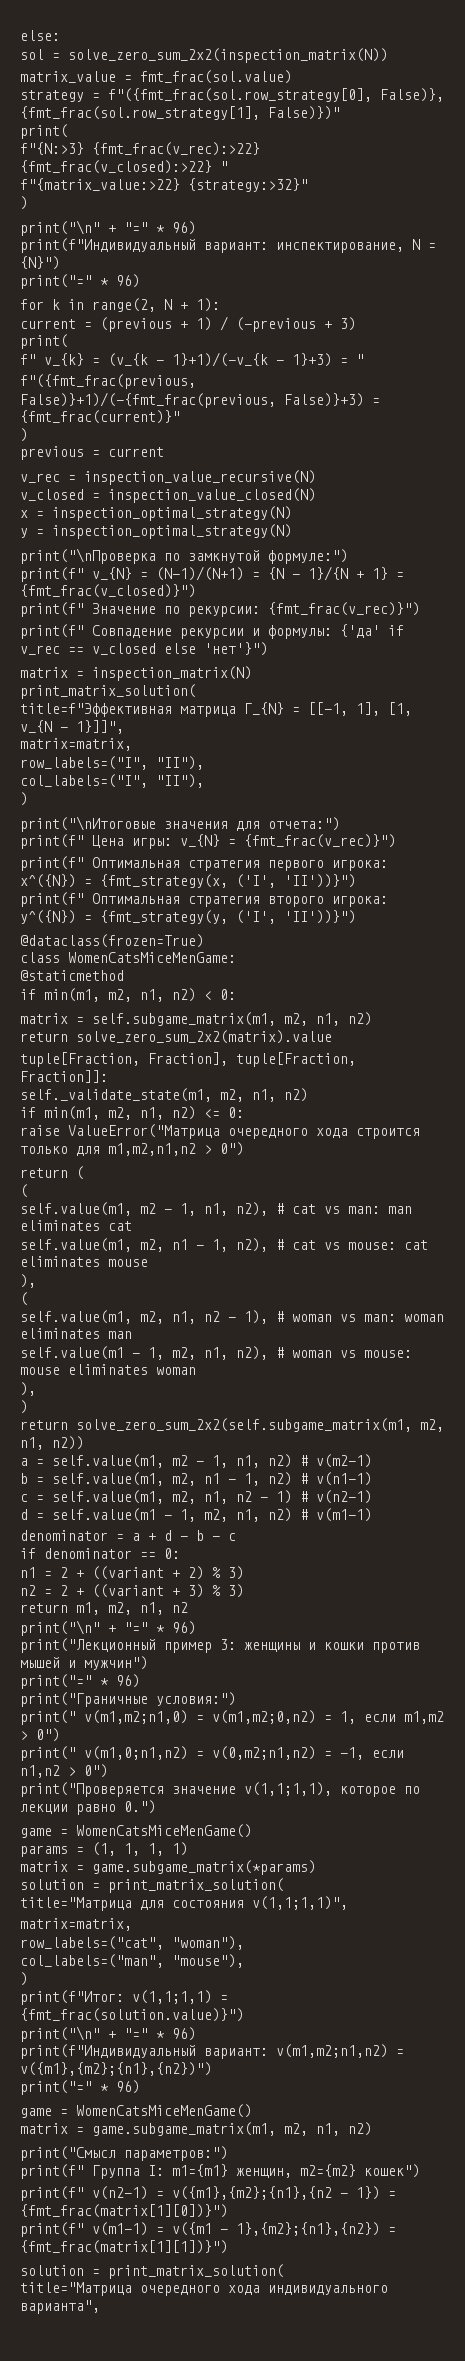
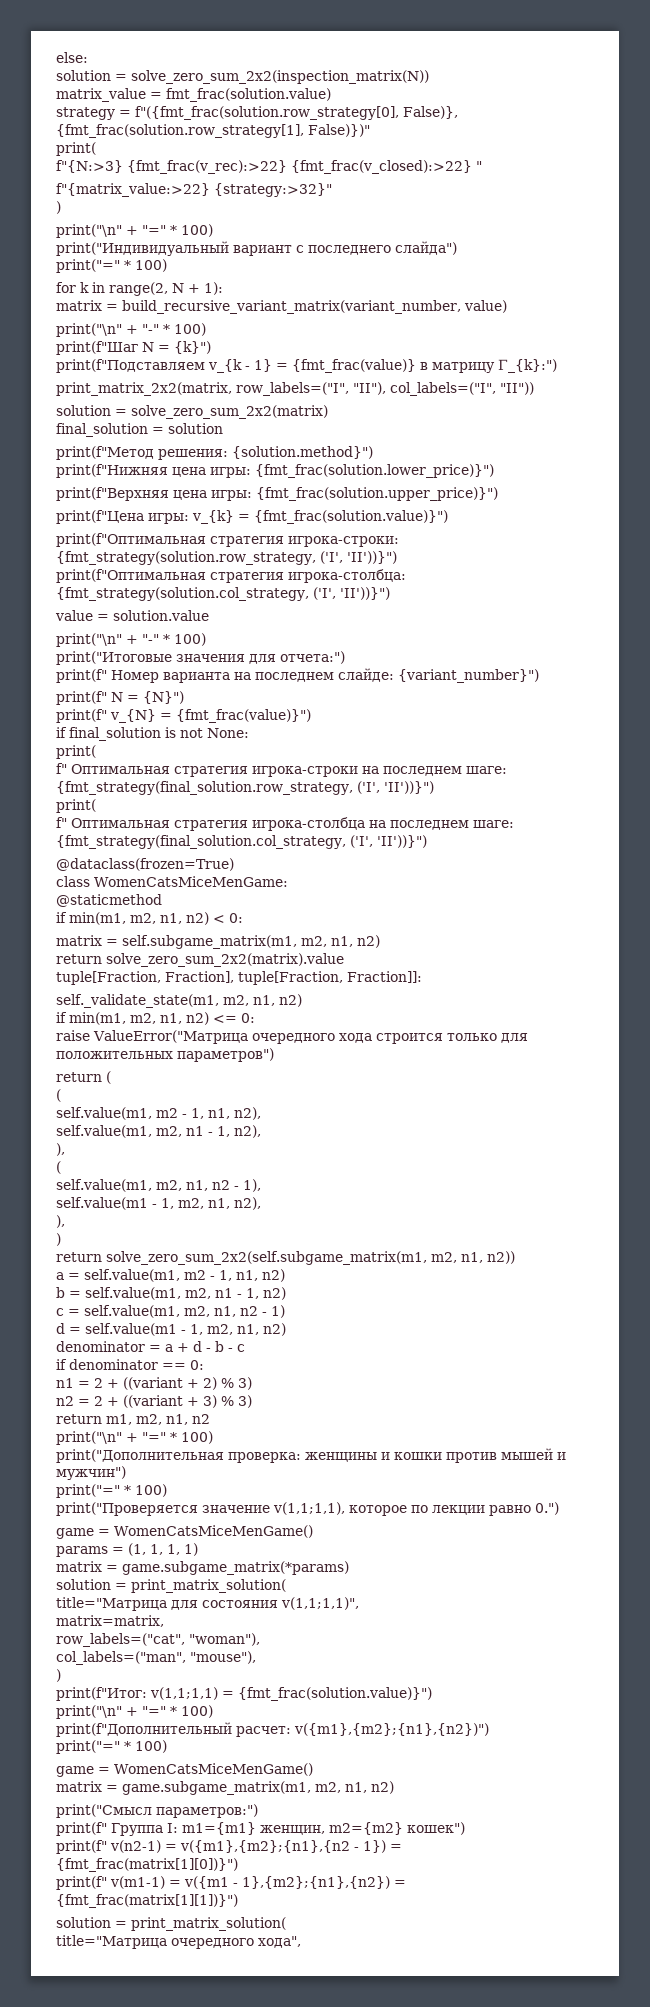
- sol = solve_zero_sum_2x2(inspection_matrix(N))
+ solution = solve_zero_sum_2x2(inspection_matrix(N))
- matrix_value = fmt_frac(sol.value)
+ matrix_value = fmt_frac(solution.value)
- strategy = f"({fmt_frac(sol.row_strategy[0], False)}, {fmt_frac(sol.row_strategy[1], False)})"
+ strategy = f"({fmt_frac(solution.row_strategy[0], False)}, {fmt_frac(solution.row_strategy[1], False)})"
  f"{matrix_value:>22} {strategy:>32}"
  )
- print("\n" + "=" * 96)
- print(f"Индивидуальный вариант: инспектирование, N = {N}")
- print("=" * 96)
+ print("\n" + "=" * 100)
+ print("Индивидуальный вариант с последнего слайда")
+ print("=" * 100)
- current = (previous + 1) / (-previous + 3)
+ matrix = build_recursive_variant_matrix(variant_number, value)
+ print("\n" + "-" * 100)
+ print(f"Шаг N = {k}")
+ print(f"Подставляем v_{k - 1} = {fmt_frac(value)} в матрицу Γ_{k}:")
+ print_matrix_2x2(matrix, row_labels=("I", "II"), col_labels=("I", "II"))
+ solution = solve_zero_sum_2x2(matrix)
+ final_solution = solution
+ print(f"Метод решения: {solution.method}")
+ print(f"Нижняя цена игры: {fmt_frac(solution.lower_price)}")
+ print(f"Верхняя цена игры: {fmt_frac(solution.upper_price)}")
+ print(f"Цена игры: v_{k} = {fmt_frac(solution.value)}")
+ print(f"Оптимальная стратегия игрока-строки: {fmt_strategy(solution.row_strategy, ('I', 'II'))}")
+ print(f"Оптимальная стратегия игрока-столбца: {fmt_strategy(solution.col_strategy, ('I', 'II'))}")
+ value = solution.value
+ print("\n" + "-" * 100)
+ print("Итоговые значения для отчета:")
+ print(f" Номер варианта на последнем слайде: {variant_number}")
+ print(f" N = {N}")
+ print(f" v_{N} = {fmt_frac(value)}")
+ if final_solution is not None:
  print(
- f" v_{k} = (v_{k - 1}+1)/(-v_{k - 1}+3) = "
- f"({fmt_frac(previous, False)}+1)/(-{fmt_frac(previous, False)}+3) = {fmt_frac(current)}"
- )
- previous = current
- v_rec = inspection_value_recursive(N)
- v_closed = inspection_value_closed(N)
- x = inspection_optimal_strategy(N)
- y = inspection_optimal_strategy(N)
- print("\nПроверка по замкнутой формуле:")
- print(f" v_{N} = (N-1)/(N+1) = {N - 1}/{N + 1} = {fmt_frac(v_closed)}")
- print(f" Значение по рекурсии: {fmt_frac(v_rec)}")
- print(f" Совпадение рекурсии и формулы: {'да' if v_rec == v_closed else 'нет'}")
- matrix = inspection_matrix(N)
- print_matrix_solution(
- title=f"Эффективная матрица Γ_{N} = [[-1, 1], [1, v_{N - 1}]]",
- matrix=matrix,
- row_labels=("I", "II"),
- col_labels=("I", "II"),
- )
- print("\nИтоговые значения для отчета:")
- print(f" Цена игры: v_{N} = {fmt_frac(v_rec)}")
- print(f" Оптимальная стратегия первого игрока: x^({N}) = {fmt_strategy(x, ('I', 'II'))}")
- print(f" Оптимальная стратегия второго игрока: y^({N}) = {fmt_strategy(y, ('I', 'II'))}")
+ f" Оптимальная стратегия игрока-строки на последнем шаге: {fmt_strategy(final_solution.row_strategy, ('I', 'II'))}")
+ print(
+ f" Оптимальная стратегия игрока-столбца на последнем шаге: {fmt_strategy(final_solution.col_strategy, ('I', 'II'))}")
- raise ValueError("Матрица очередного хода строится только для m1,m2,n1,n2 > 0")
+ raise ValueError("Матрица очередного хода строится только для положительных параметров")
- self.value(m1, m2 - 1, n1, n2), # cat vs man: man eliminates cat
+ self.value(m1, m2 - 1, n1, n2),
- self.value(m1, m2, n1 - 1, n2), # cat vs mouse: cat eliminates mouse
+ self.value(m1, m2, n1 - 1, n2),
- self.value(m1, m2, n1, n2 - 1), # woman vs man: woman eliminates man
+ self.value(m1, m2, n1, n2 - 1),
- self.value(m1 - 1, m2, n1, n2), # woman vs mouse: mouse eliminates woman
+ self.value(m1 - 1, m2, n1, n2),
- a = self.value(m1, m2 - 1, n1, n2) # v(m2-1)
+ a = self.value(m1, m2 - 1, n1, n2)
- b = self.value(m1, m2, n1 - 1, n2) # v(n1-1)
+ b = self.value(m1, m2, n1 - 1, n2)
- c = self.value(m1, m2, n1, n2 - 1) # v(n2-1)
+ c = self.value(m1, m2, n1, n2 - 1)
- d = self.value(m1 - 1, m2, n1, n2) # v(m1-1)
+ d = self.value(m1 - 1, m2, n1, n2)
  return m1, m2, n1, n2
- print("\n" + "=" * 96)
- print("Лекционный пример 3: женщины и кошки против мышей и мужчин")
- print("=" * 96)
- print("Граничные условия:")
- print(" v(m1,m2;n1,0) = v(m1,m2;0,n2) = 1, если m1,m2 > 0")
- print(" v(m1,0;n1,n2) = v(0,m2;n1,n2) = -1, если n1,n2 > 0")
+ print("\n" + "=" * 100)
+ print("Дополнительная проверка: женщины и кошки против мышей и мужчин")
+ print("=" * 100)
  print(f"Итог: v(1,1;1,1) = {fmt_frac(solution.value)}")
- print("\n" + "=" * 96)
- print(f"Индивидуальный вариант: v(m1,m2;n1,n2) = v({m1},{m2};{n1},{n2})")
- print("=" * 96)
+ print("\n" + "=" * 100)
+ print(f"Дополнительный расчет: v({m1},{m2};{n1},{n2})")
+ print("=" * 100)
- title="Матрица очередного хода индивидуального варианта",
+ title="Матрица очередного хода",

